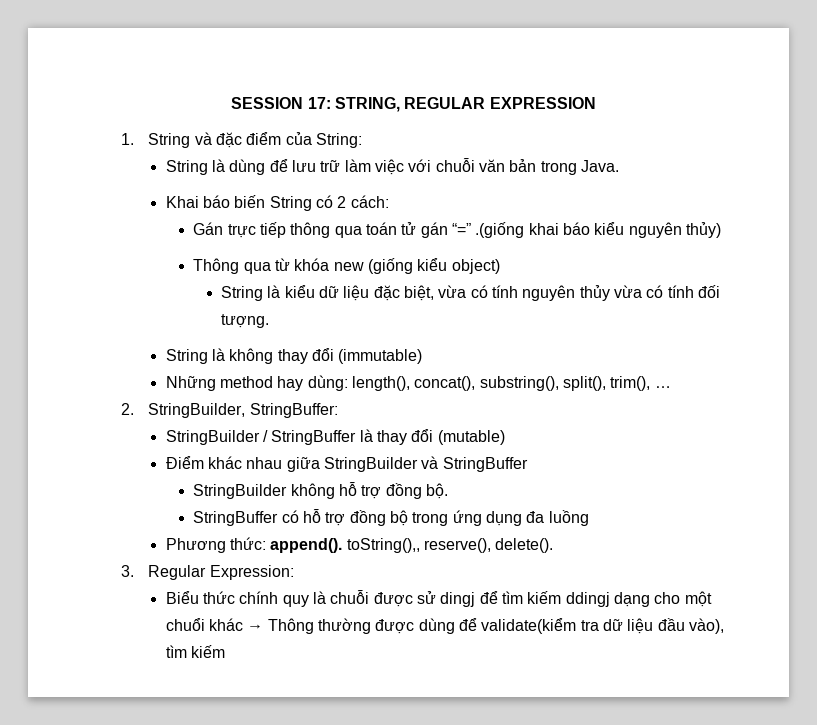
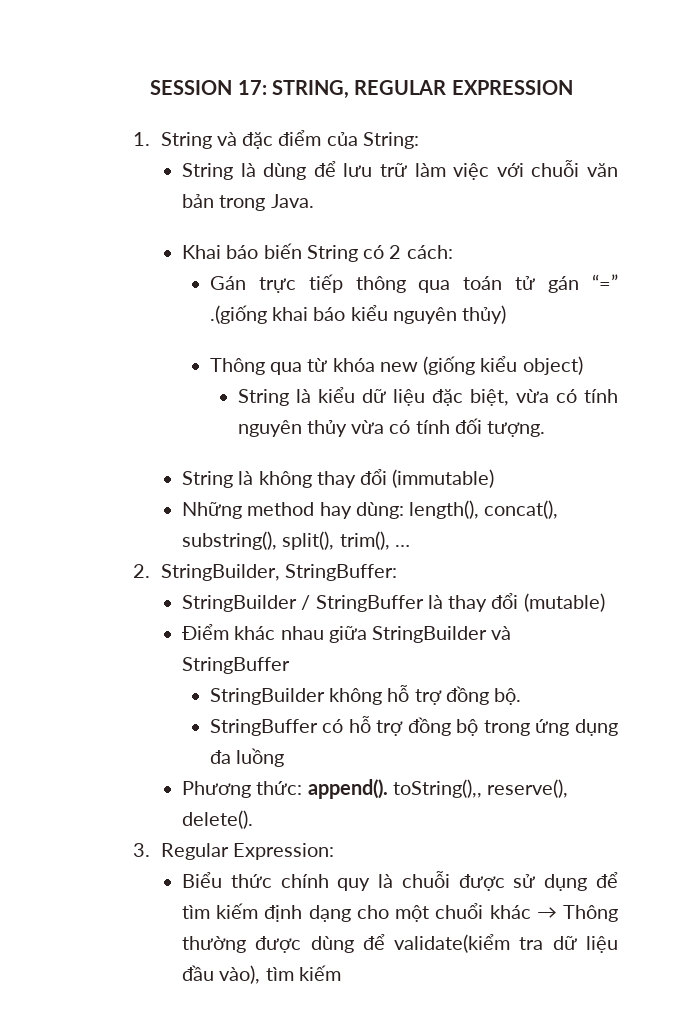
- Biểu thức chính quy là chuỗi được sử dingj để tìm kiếm ddingj dạng cho một chuổi khác → Thông thường được dùng để validate(kiểm tra dữ liệu đầu vào), tìm kiếm
+ Biểu thức chính quy là chuỗi được sử dụng để tìm kiếm định dạng cho một chuổi khác → Thông thường được dùng để validate(kiểm tra dữ liệu đầu vào), tìm kiếm

